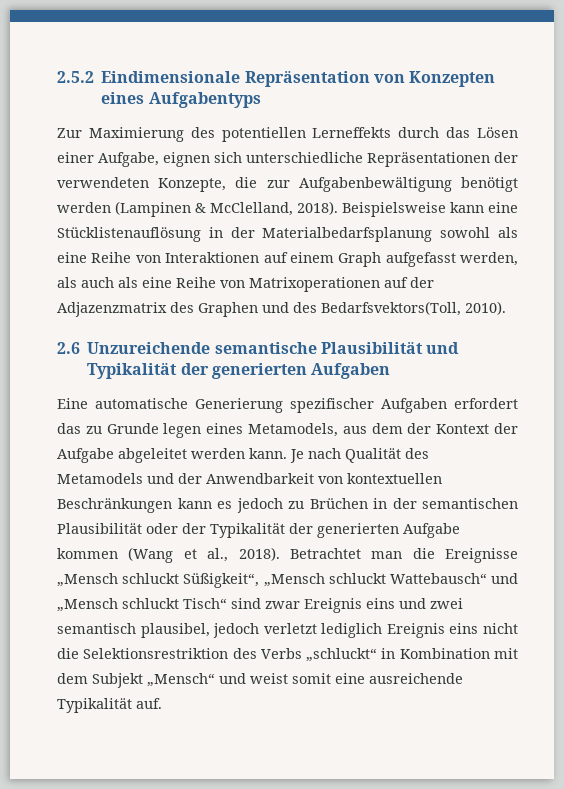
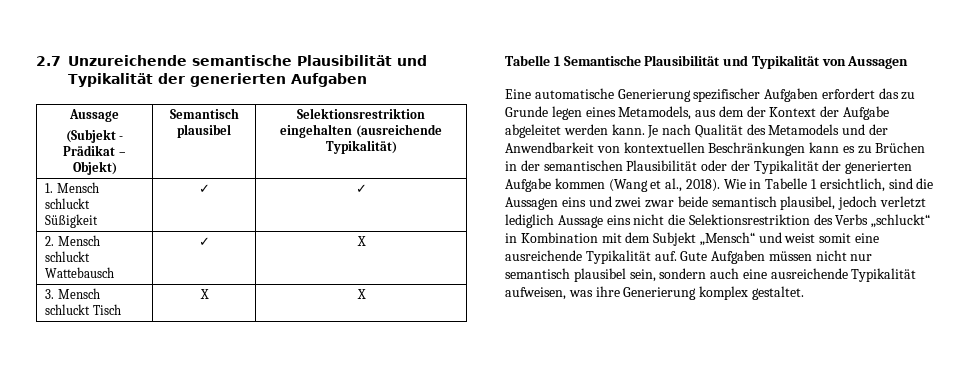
- 2.5.2 Eindimensionale Repräsentation von Konzepten eines Aufgabentyps
- Zur Maximierung des potentiellen Lerneffekts durch das Lösen einer Aufgabe, eignen sich unterschiedliche Repräsentationen der verwendeten Konzepte, die zur Aufgabenbewältigung benötigt werden (Lampinen & McClelland, 2018). Beispielsweise kann eine Stücklistenauflösung in der Materialbedarfsplanung sowohl als eine Reihe von Interaktionen auf einem Graph aufgefasst werden, als auch als eine Reihe von Matrixoperationen auf der Adjazenzmatrix des Graphen und des Bedarfsvektors(Toll, 2010).
- 2.6 Unzureichende semantische Plausibilität und Typikalität der generierten Aufgaben
+ 2.7 Unzureichende semantische Plausibilität und Typikalität der generierten Aufgaben
+ Aussage
+ (Subjekt - Prädikat – Objekt) | Semantisch plausibel | Selektionsrestriktion eingehalten (ausreichende Typikalität)
+ 1. Mensch schluckt Süßigkeit | ✓ | ✓
+ 2. Mensch schluckt Wattebausch | ✓ | X
+ 3. Mensch schluckt Tisch | X | X
+ Tabelle 1 Semantische Plausibilität und Typikalität von Aussagen
- Je nach Qualität des Metamodels und der Anwendbarkeit von kontextuellen Beschränkungen kann es jedoch zu Brüchen in der semantischen Plausibilität oder der Typikalität der generierten Aufgabe kommen (Wang et al., 2018).
+ Je nach Qualität des Metamodels und der Anwendbarkeit von kontextuellen Beschränkungen kann es zu Brüchen in der semantischen Plausibilität oder der Typikalität der generierten Aufgabe kommen (Wang et al., 2018).
- Betrachtet man die Ereignisse „Mensch schluckt Süßigkeit“, „Mensch schluckt Wattebausch“ und „Mensch schluckt Tisch“ sind zwar Ereignis eins und zwei semantisch plausibel, jedoch verletzt lediglich Ereignis eins nicht die Selektionsrestriktion des Verbs „schluckt“ in Kombination mit dem Subjekt „Mensch“ und weist somit eine ausreichende Typikalität auf.
+ Wie in Tabelle 1 ersichtlich, sind die Aussagen eins und zwei zwar beide semantisch plausibel, jedoch verletzt lediglich Aussage eins nicht die Selektionsrestriktion des Verbs „schluckt“ in Kombination mit dem Subjekt „Mensch“ und weist somit eine ausreichende Typikalität auf.
+ Gute Aufgaben müssen nicht nur semantisch plausibel sein, sondern auch eine ausreichende Typikalität aufweisen, was ihre Generierung komplex gestaltet.

